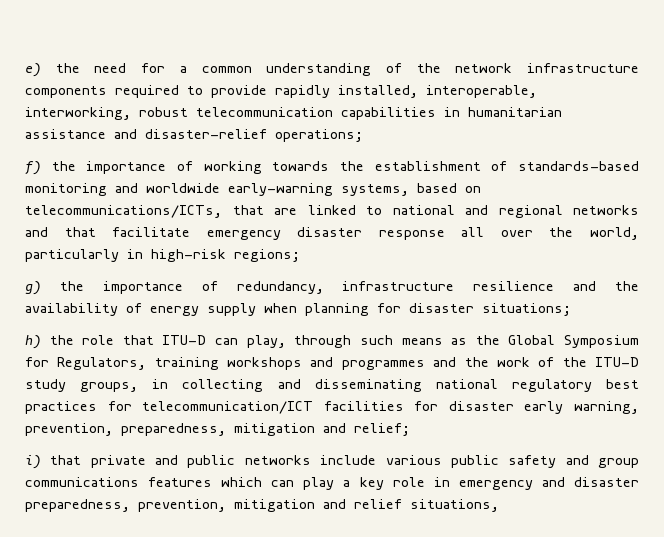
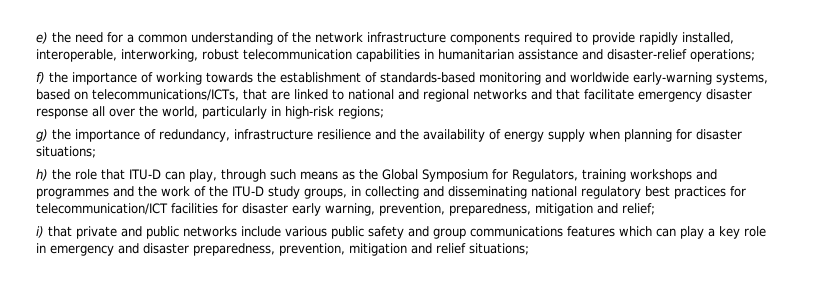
- i) that private and public networks include various public safety and group communications features which can play a key role in emergency and disaster preparedness, prevention, mitigation and relief situations,
+ i) that private and public networks include various public safety and group communications features which can play a key role in emergency and disaster preparedness, prevention, mitigation and relief situations;

